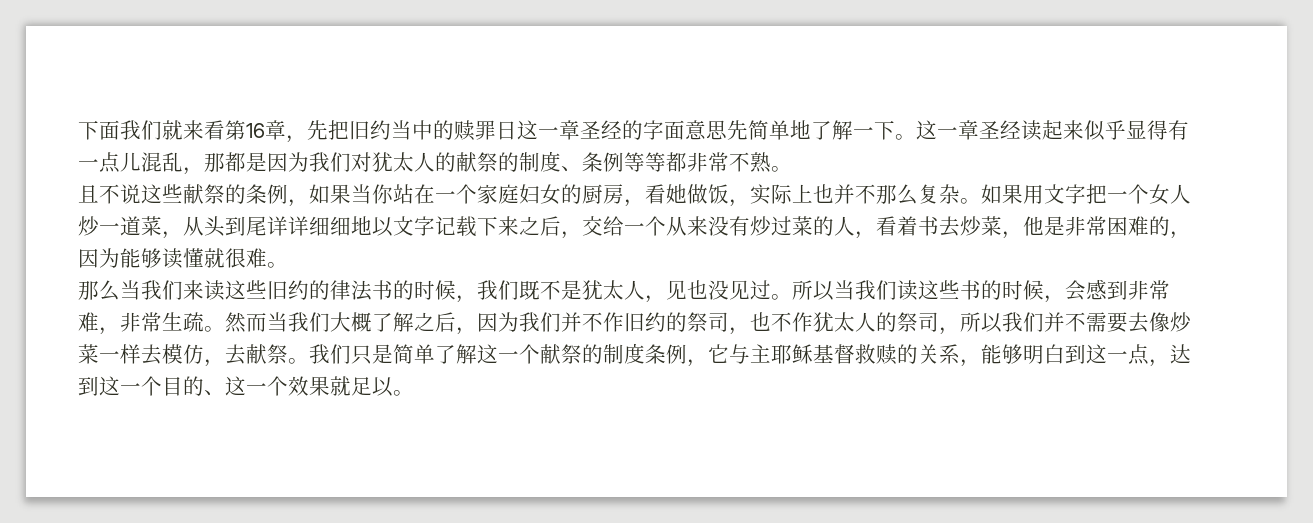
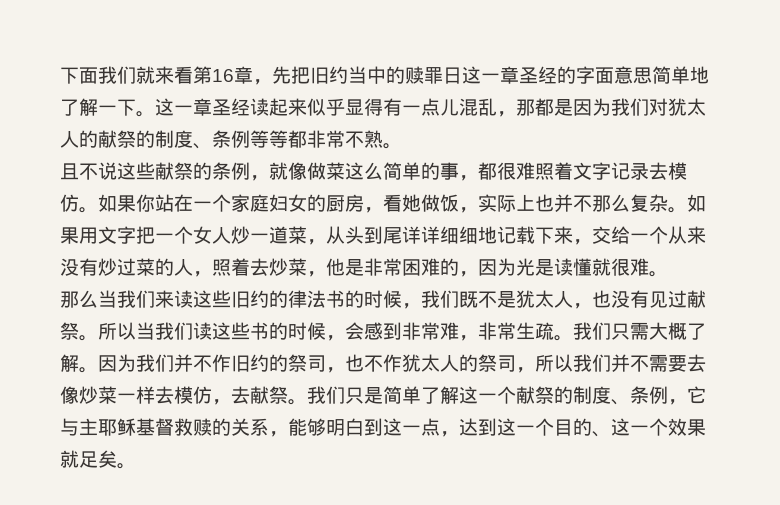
- 下面我们就来看第16章，先把旧约当中的赎罪日这一章圣经的字面意思先简单地了解一下。
+ 下面我们就来看第16章，先把旧约当中的赎罪日这一章圣经的字面意思简单地了解一下。
- 且不说这些献祭的条例，如果当你站在一个家庭妇女的厨房，看她做饭，实际上也并不那么复杂。
+ 且不说这些献祭的条例，就像做菜这么简单的事，都很难照着文字记录去模仿。如果你站在一个家庭妇女的厨房，看她做饭，实际上也并不那么复杂。
- 如果用文字把一个女人炒一道菜，从头到尾详详细细地以文字记载下来之后，交给一个从来没有炒过菜的人，看着书去炒菜，他是非常困难的，因为能够读懂就很难。
+ 如果用文字把一个女人炒一道菜，从头到尾详详细细地记载下来，交给一个从来没有炒过菜的人，照着去炒菜，他是非常困难的，因为光是读懂就很难。
- 那么当我们来读这些旧约的律法书的时候，我们既不是犹太人，见也没见过。
+ 那么当我们来读这些旧约的律法书的时候，我们既不是犹太人，也没有见过献祭。
- 然而当我们大概了解之后，因为我们并不作旧约的祭司，也不作犹太人的祭司，所以我们并不需要去像炒菜一样去模仿，去献祭。
+ 我们只需大概了解。因为我们并不作旧约的祭司，也不作犹太人的祭司，所以我们并不需要去像炒菜一样去模仿，去献祭。
- 我们只是简单了解这一个献祭的制度条例，它与主耶稣基督救赎的关系，能够明白到这一点，达到这一个目的、这一个效果就足以。
+ 我们只是简单了解这一个献祭的制度、条例，它与主耶稣基督救赎的关系，能够明白到这一点，达到这一个目的、这一个效果就足矣。

